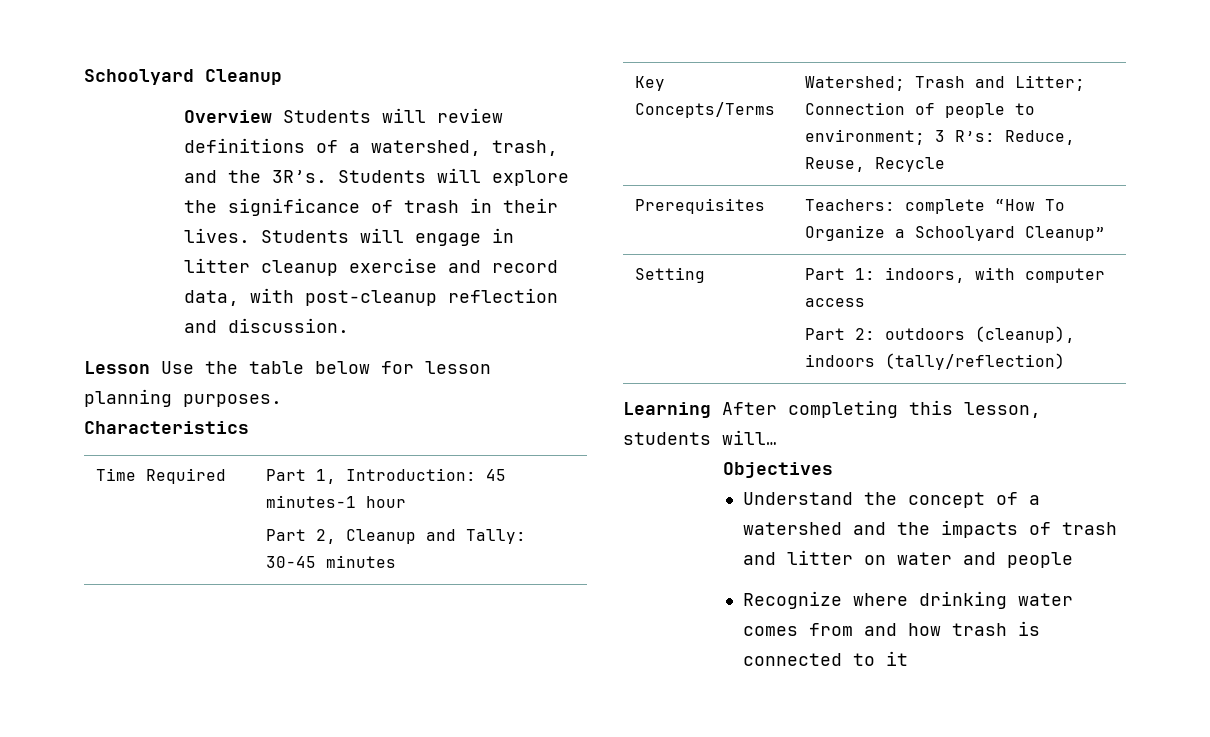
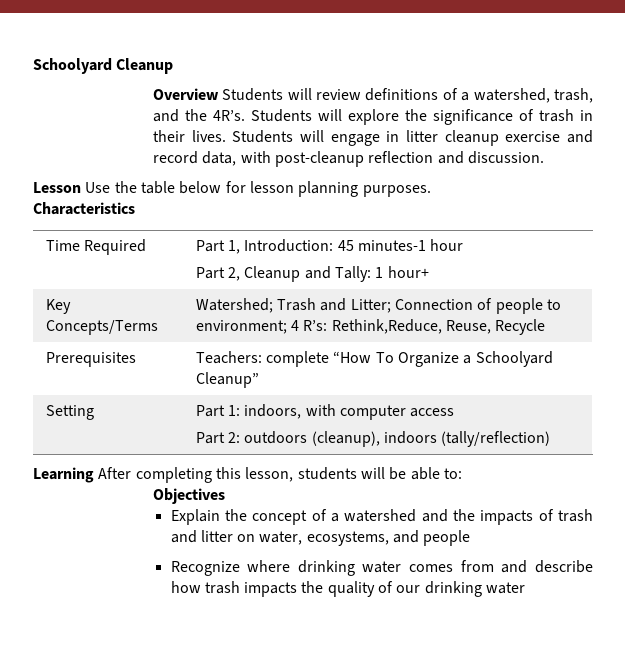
- Overview Students will review definitions of a watershed, trash, and the 3R’s.
+ Overview Students will review definitions of a watershed, trash, and the 4R’s.
  Time Required | Part 1, Introduction: 45 minutes-1 hour
- Part 2, Cleanup and Tally: 30-45 minutes
+ Part 2, Cleanup and Tally: 1 hour+
- Key Concepts/Terms | Watershed; Trash and Litter; Connection of people to environment; 3 R’s: Reduce, Reuse, Recycle
+ Key Concepts/Terms | Watershed; Trash and Litter; Connection of people to environment; 4 R’s: Rethink,Reduce, Reuse, Recycle
- Learning After completing this lesson, students will…
+ Learning After completing this lesson, students will be able to:
- Understand the concept of a watershed and the impacts of trash and litter on water and people
+ Explain the concept of a watershed and the impacts of trash and litter on water, ecosystems, and people
- Recognize where drinking water comes from and how trash is connected to it
+ Recognize where drinking water comes from and describe how trash impacts the quality of our drinking water

